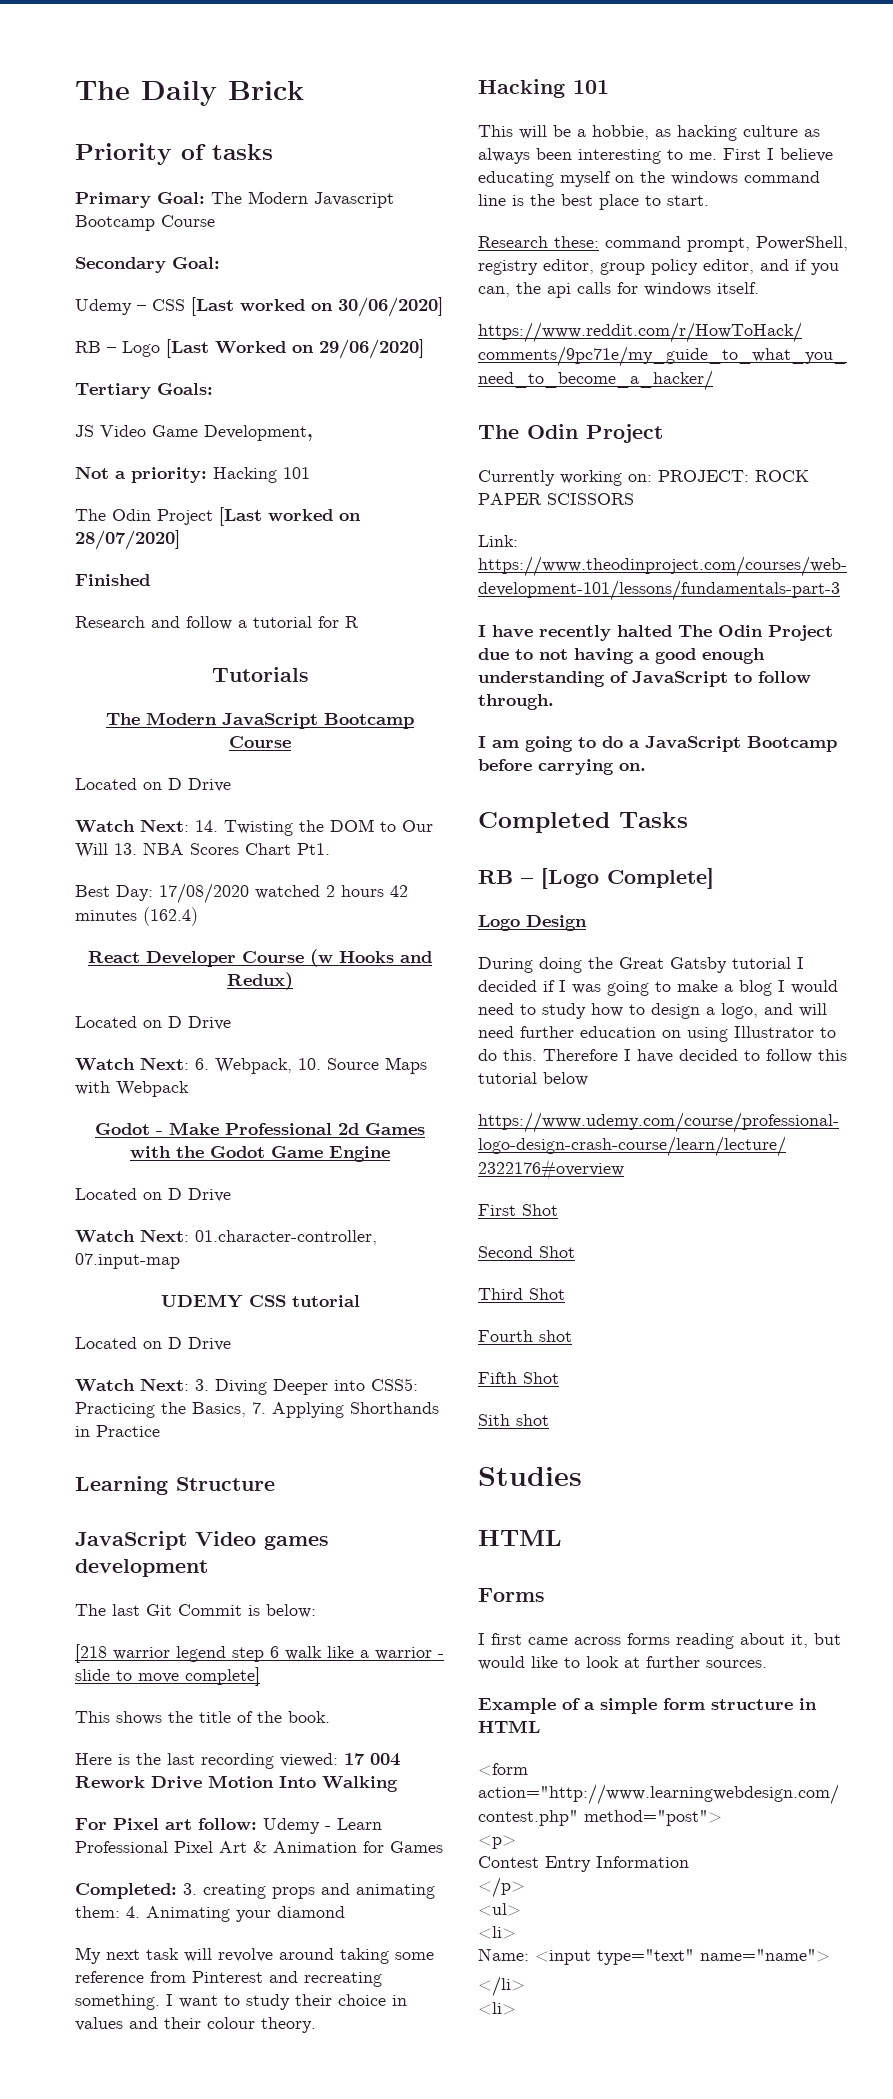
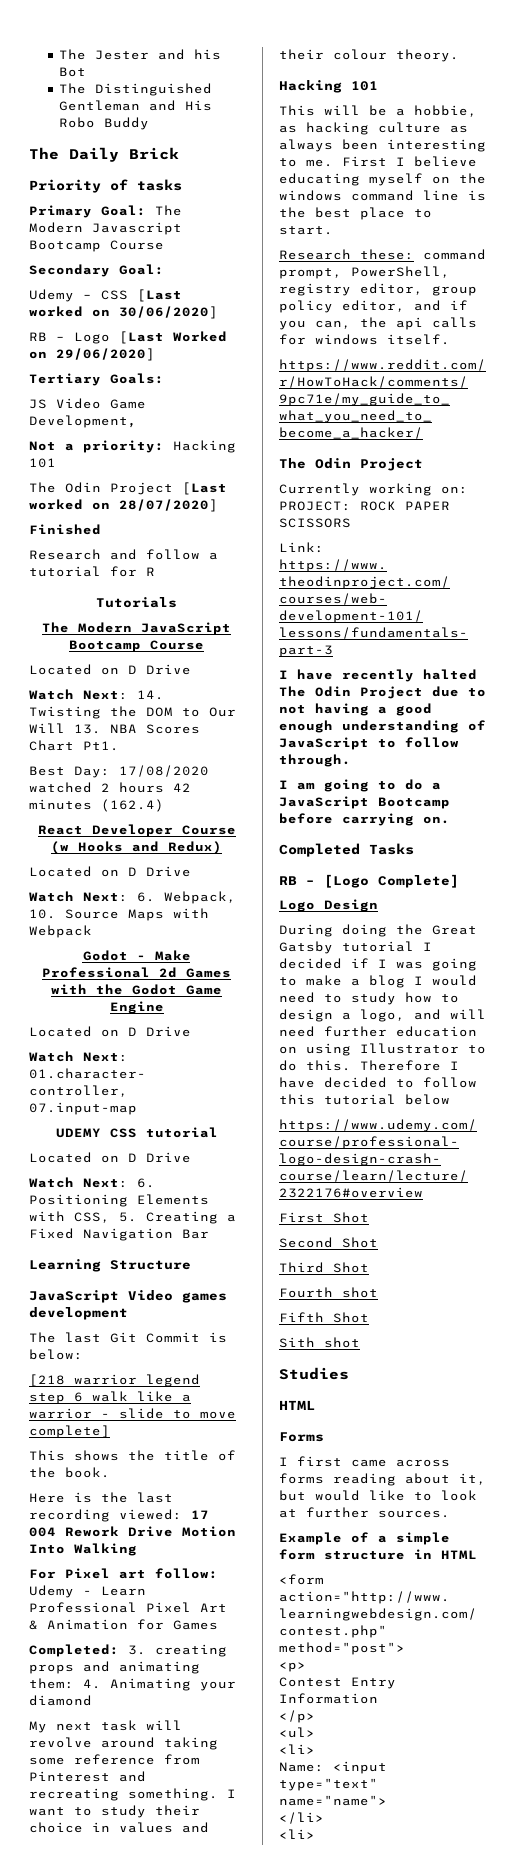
+ The Jester and his Bot
+ The Distinguished Gentleman and His Robo Buddy
- Watch Next: 3. Diving Deeper into CSS5: Practicing the Basics, 7. Applying Shorthands in Practice
+ Watch Next: 6. Positioning Elements with CSS, 5. Creating a Fixed Navigation Bar

